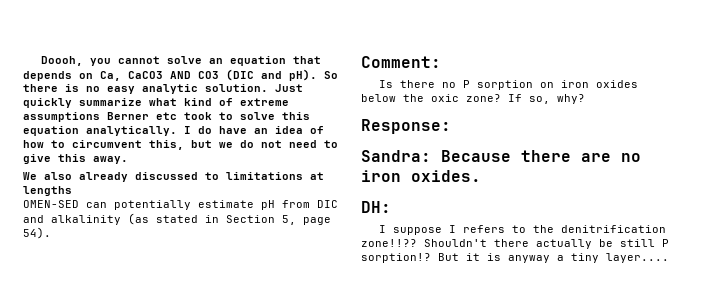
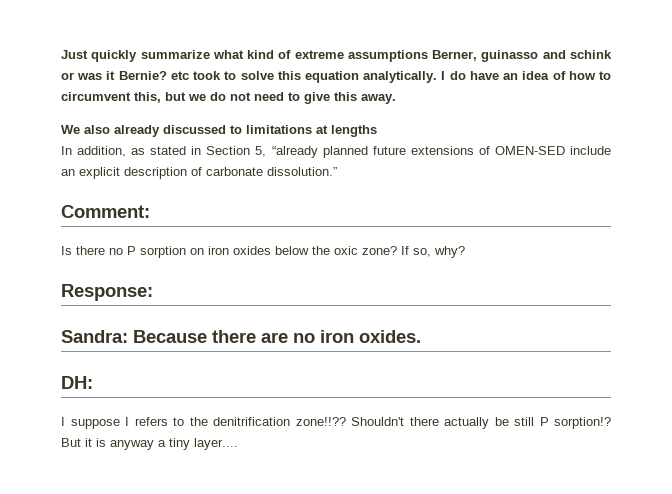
- Doooh, you cannot solve an equation that depends on Ca, CaCO3 AND CO3 (DIC and pH). So there is no easy analytic solution. Just quickly summarize what kind of extreme assumptions Berner etc took to solve this equation analytically.
+ Just quickly summarize what kind of extreme assumptions Berner, guinasso and schink or was it Bernie? etc took to solve this equation analytically.
- OMEN-SED can potentially estimate pH from DIC and alkalinity (as stated in Section 5, page 54).
+ In addition, as stated in Section 5, “already planned future extensions of OMEN-SED include an explicit description of carbonate dissolution.”

